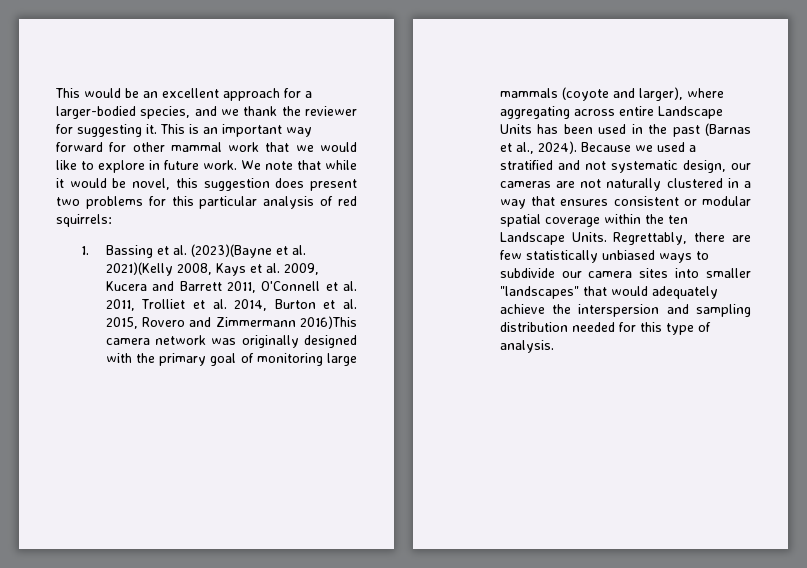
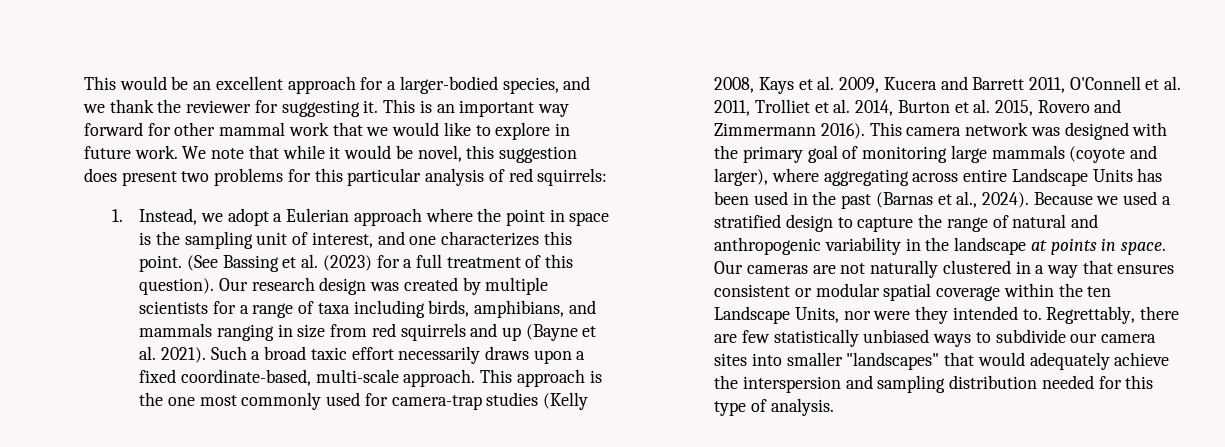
- 1. Bassing et al. (2023)(Bayne et al. 2021)(Kelly 2008, Kays et al. 2009, Kucera and Barrett 2011, O'Connell et al. 2011, Trolliet et al. 2014, Burton et al. 2015, Rovero and Zimmermann 2016)This camera network was originally designed with the primary goal of monitoring large mammals (coyote and larger), where aggregating across entire Landscape Units has been used in the past (Barnas et al., 2024).
+ 1. Instead, we adopt a Eulerian approach where the point in space is the sampling unit of interest, and one characterizes this point. (See Bassing et al. (2023) for a full treatment of this question). Our research design was created by multiple scientists for a range of taxa including birds, amphibians, and mammals ranging in size from red squirrels and up (Bayne et al. 2021). Such a broad taxic effort necessarily draws upon a fixed coordinate-based, multi-scale approach. This approach is the one most commonly used for camera-trap studies (Kelly 2008, Kays et al. 2009, Kucera and Barrett 2011, O'Connell et al. 2011, Trolliet et al. 2014, Burton et al. 2015, Rovero and Zimmermann 2016). This camera network was designed with the primary goal of monitoring large mammals (coyote and larger), where aggregating across entire Landscape Units has been used in the past (Barnas et al., 2024).
- Because we used a stratified and not systematic design, our cameras are not naturally clustered in a way that ensures consistent or modular spatial coverage within the ten Landscape Units.
+ Because we used a stratified design to capture the range of natural and anthropogenic variability in the landscape at points in space. Our cameras are not naturally clustered in a way that ensures consistent or modular spatial coverage within the ten Landscape Units, nor were they intended to.

